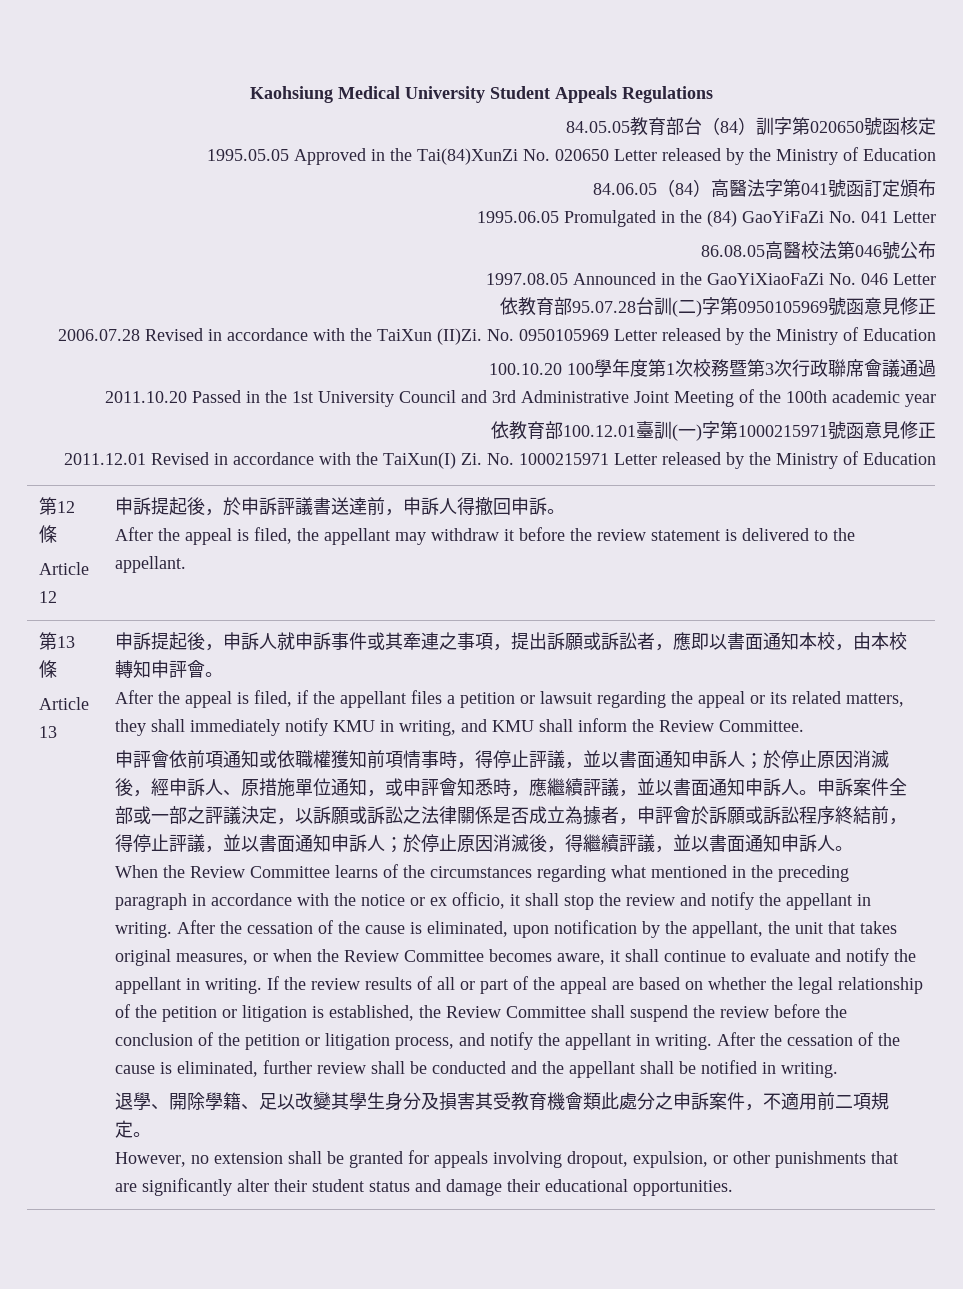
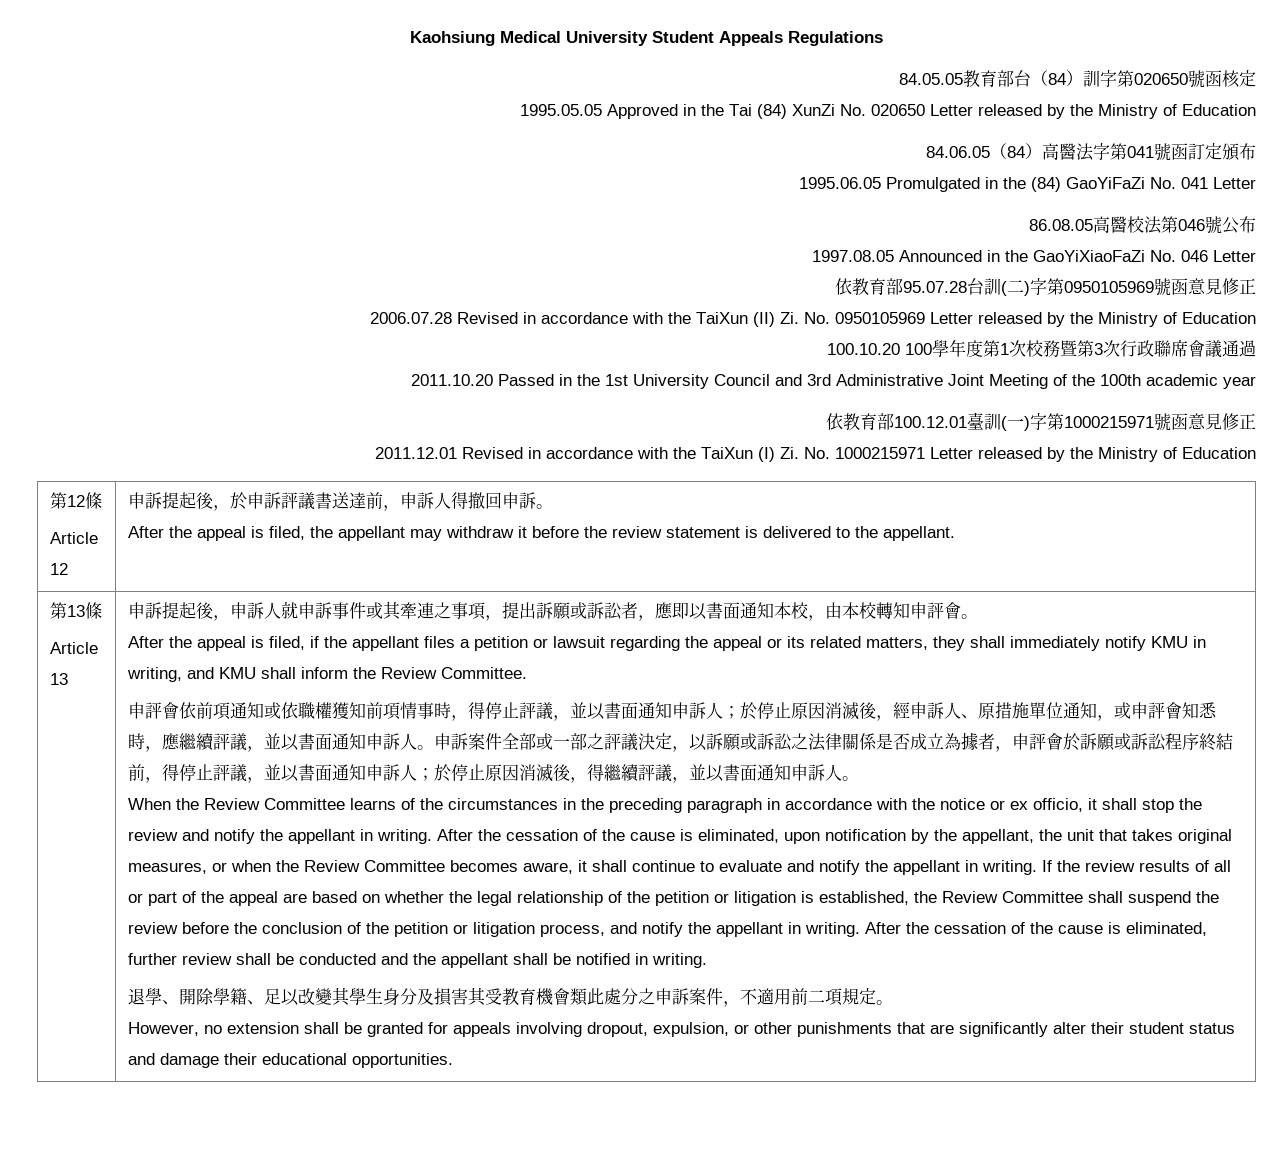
- 1995.05.05 Approved in the Tai(84)XunZi No. 020650 Letter released by the Ministry of Education
+ 1995.05.05 Approved in the Tai (84) XunZi No. 020650 Letter released by the Ministry of Education
- 2006.07.28 Revised in accordance with the TaiXun (II)Zi. No. 0950105969 Letter released by the Ministry of Education
+ 2006.07.28 Revised in accordance with the TaiXun (II) Zi. No. 0950105969 Letter released by the Ministry of Education
- 2011.12.01 Revised in accordance with the TaiXun(I) Zi. No. 1000215971 Letter released by the Ministry of Education
+ 2011.12.01 Revised in accordance with the TaiXun (I) Zi. No. 1000215971 Letter released by the Ministry of Education
- When the Review Committee learns of the circumstances regarding what mentioned in the preceding paragraph in accordance with the notice or ex officio, it shall stop the review and notify the appellant in writing.
+ When the Review Committee learns of the circumstances in the preceding paragraph in accordance with the notice or ex officio, it shall stop the review and notify the appellant in writing.

